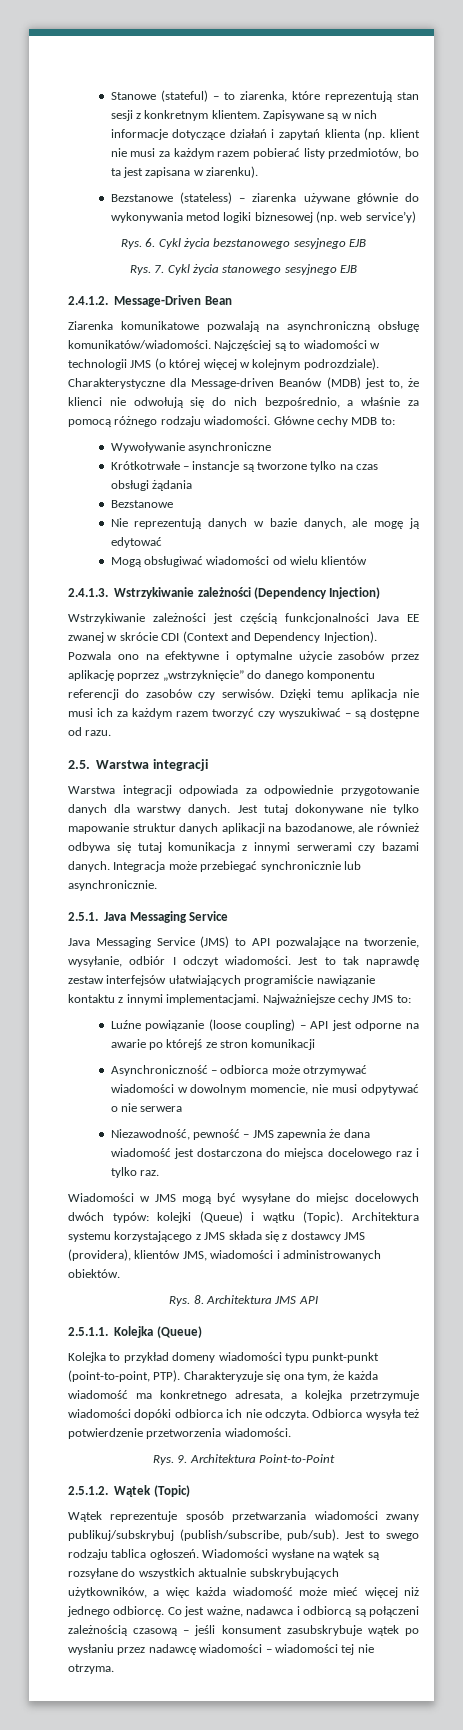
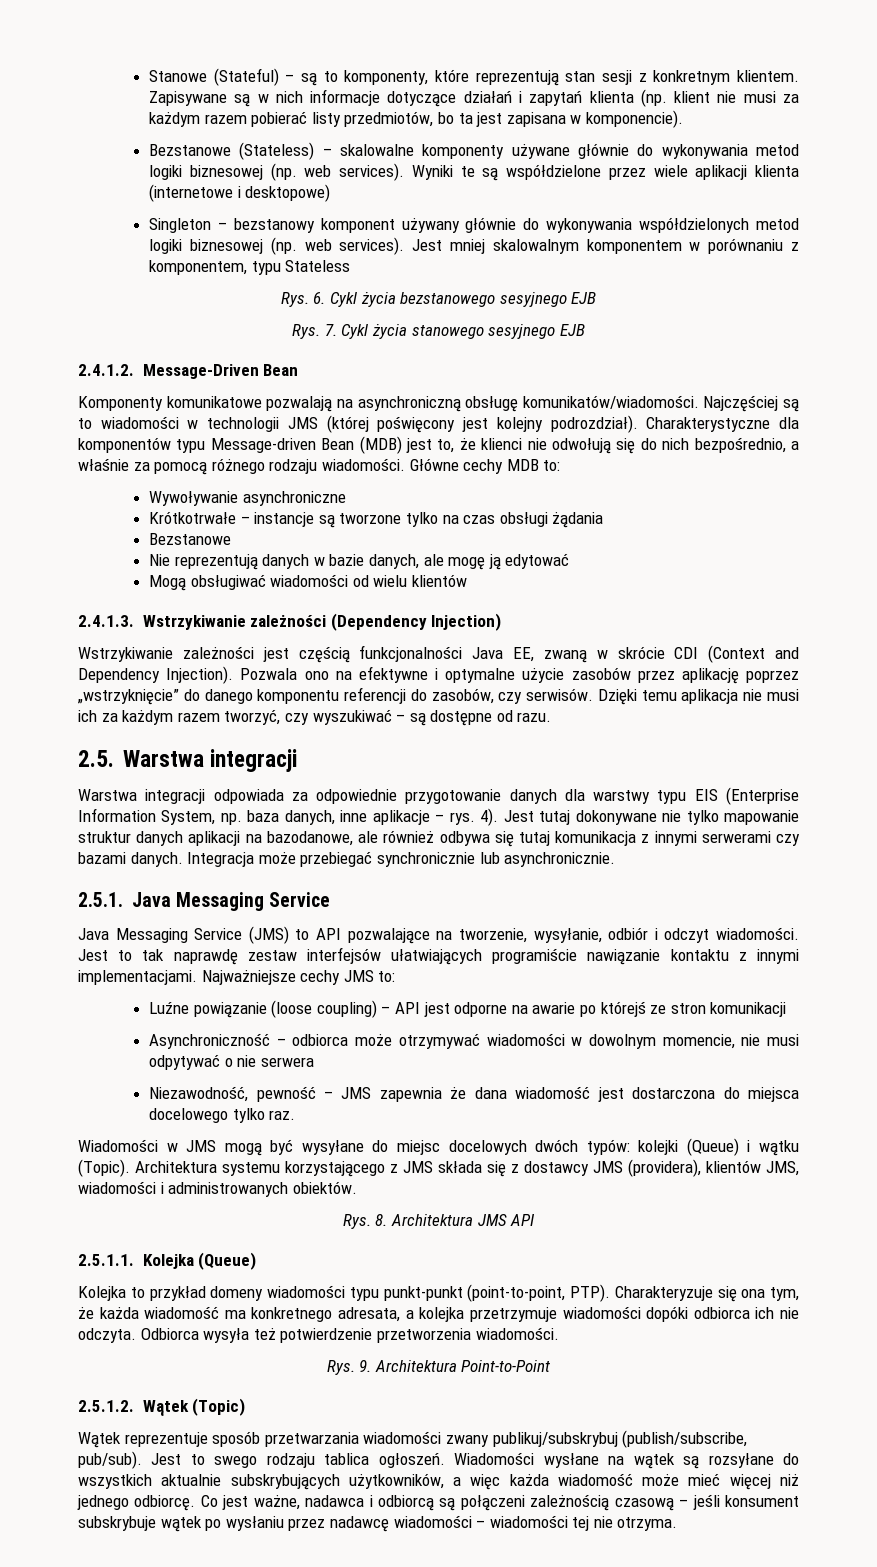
- Stanowe (stateful) – to ziarenka, które reprezentują stan sesji z konkretnym klientem.
+ Stanowe (Stateful) – są to komponenty, które reprezentują stan sesji z konkretnym klientem.
- Zapisywane są w nich informacje dotyczące działań i zapytań klienta (np. klient nie musi za każdym razem pobierać listy przedmiotów, bo ta jest zapisana w ziarenku).
- Bezstanowe (stateless) – ziarenka używane głównie do wykonywania metod logiki biznesowej (np. web service’y)
+ Zapisywane są w nich informacje dotyczące działań i zapytań klienta (np. klient nie musi za każdym razem pobierać listy przedmiotów, bo ta jest zapisana w komponencie).
+ Bezstanowe (Stateless) – skalowalne komponenty używane głównie do wykonywania metod logiki biznesowej (np. web services). Wyniki te są współdzielone przez wiele aplikacji klienta (internetowe i desktopowe)
+ Singleton – bezstanowy komponent używany głównie do wykonywania współdzielonych metod logiki biznesowej (np. web services). Jest mniej skalowalnym komponentem w porównaniu z komponentem, typu Stateless
- Ziarenka komunikatowe pozwalają na asynchroniczną obsługę komunikatów/wiadomości.
+ Komponenty komunikatowe pozwalają na asynchroniczną obsługę komunikatów/wiadomości.
- Najczęściej są to wiadomości w technologii JMS (o której więcej w kolejnym podrozdziale). Charakterystyczne dla Message-driven Beanów (MDB) jest to, że klienci nie odwołują się do nich bezpośrednio, a właśnie za pomocą różnego rodzaju wiadomości.
+ Najczęściej są to wiadomości w technologii JMS (której poświęcony jest kolejny podrozdział). Charakterystyczne dla komponentów typu Message-driven Bean (MDB) jest to, że klienci nie odwołują się do nich bezpośrednio, a właśnie za pomocą różnego rodzaju wiadomości.
- Wstrzykiwanie zależności jest częścią funkcjonalności Java EE zwanej w skrócie CDI (Context and Dependency Injection).
+ Wstrzykiwanie zależności jest częścią funkcjonalności Java EE, zwaną w skrócie CDI (Context and Dependency Injection).
- Pozwala ono na efektywne i optymalne użycie zasobów przez aplikację poprzez „wstrzyknięcie” do danego komponentu referencji do zasobów czy serwisów.
+ Pozwala ono na efektywne i optymalne użycie zasobów przez aplikację poprzez „wstrzyknięcie” do danego komponentu referencji do zasobów, czy serwisów.
- Dzięki temu aplikacja nie musi ich za każdym razem tworzyć czy wyszukiwać – są dostępne od razu.
+ Dzięki temu aplikacja nie musi ich za każdym razem tworzyć, czy wyszukiwać – są dostępne od razu.
- Warstwa integracji odpowiada za odpowiednie przygotowanie danych dla warstwy danych.
+ Warstwa integracji odpowiada za odpowiednie przygotowanie danych dla warstwy typu EIS (Enterprise Information System, np. baza danych, inne aplikacje – rys. 4).
- Java Messaging Service (JMS) to API pozwalające na tworzenie, wysyłanie, odbiór I odczyt wiadomości.
+ Java Messaging Service (JMS) to API pozwalające na tworzenie, wysyłanie, odbiór i odczyt wiadomości.
- Niezawodność, pewność – JMS zapewnia że dana wiadomość jest dostarczona do miejsca docelowego raz i tylko raz.
+ Niezawodność, pewność – JMS zapewnia że dana wiadomość jest dostarczona do miejsca docelowego tylko raz.
- Co jest ważne, nadawca i odbiorcą są połączeni zależnością czasową – jeśli konsument zasubskrybuje wątek po wysłaniu przez nadawcę wiadomości – wiadomości tej nie otrzyma.
+ Co jest ważne, nadawca i odbiorcą są połączeni zależnością czasową – jeśli konsument subskrybuje wątek po wysłaniu przez nadawcę wiadomości – wiadomości tej nie otrzyma.

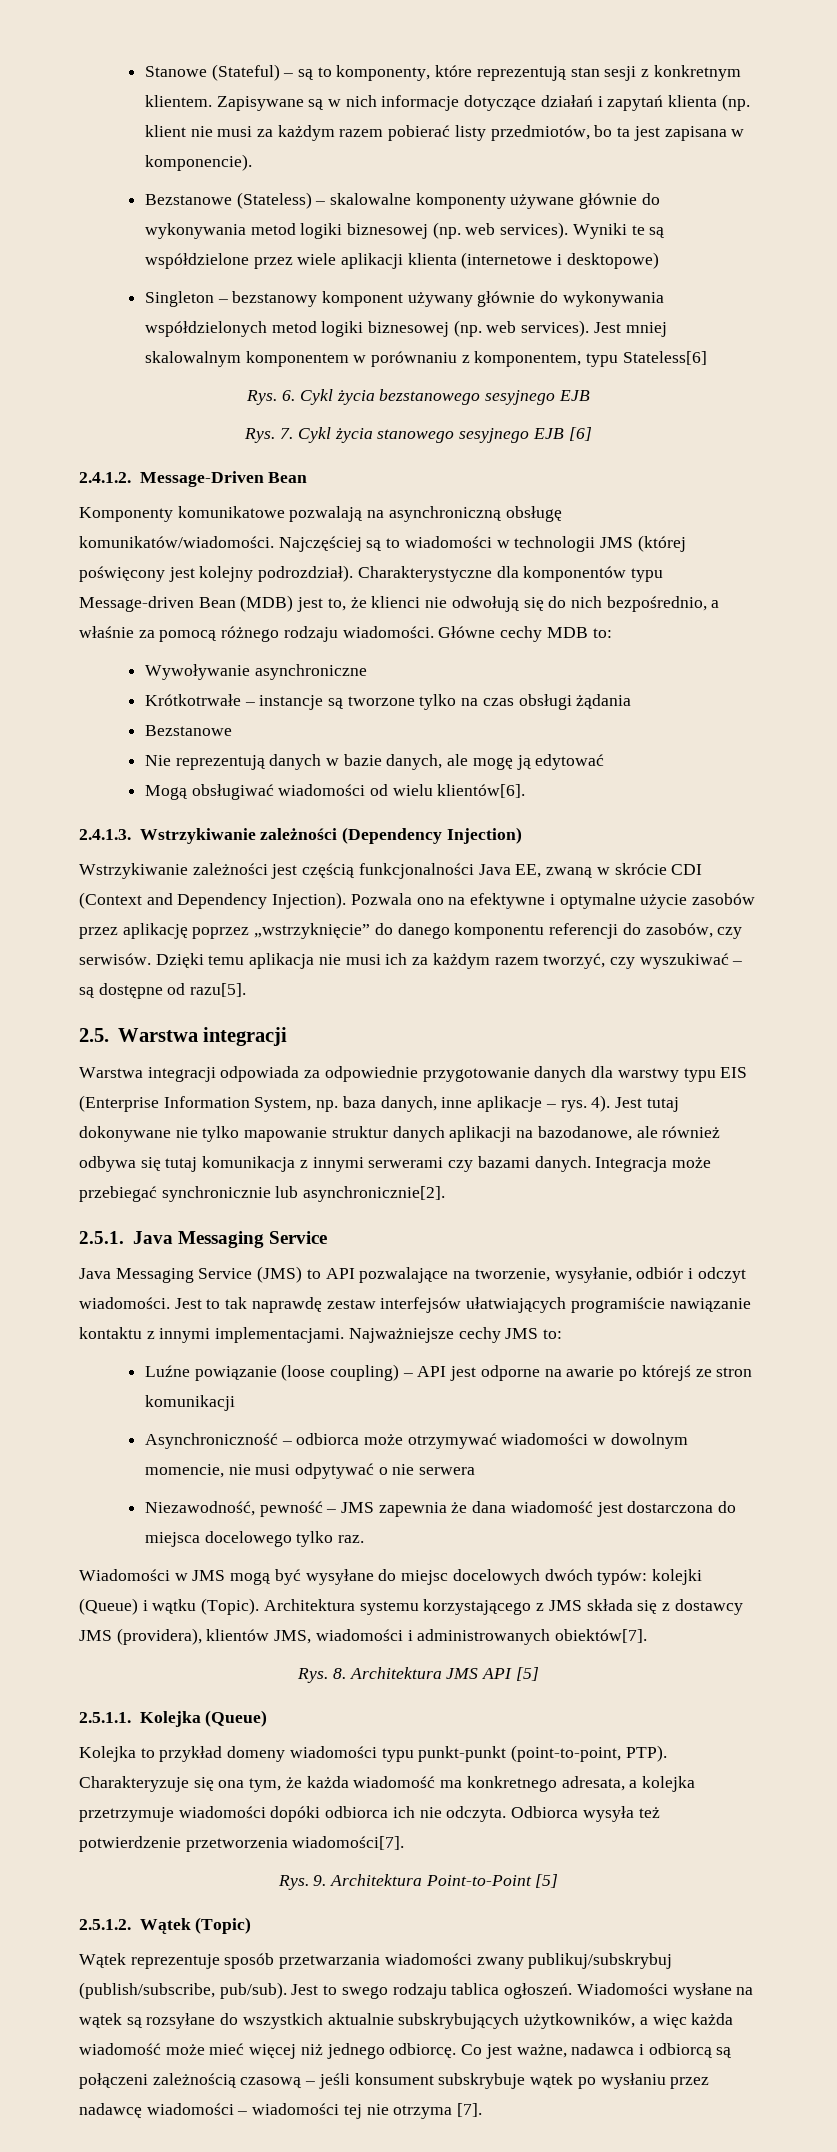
- Jest mniej skalowalnym komponentem w porównaniu z komponentem, typu Stateless
+ Jest mniej skalowalnym komponentem w porównaniu z komponentem, typu Stateless[6]
- Rys. 7. Cykl życia stanowego sesyjnego EJB
+ Rys. 7. Cykl życia stanowego sesyjnego EJB [6]
- Mogą obsługiwać wiadomości od wielu klientów
+ Mogą obsługiwać wiadomości od wielu klientów[6].
- Dzięki temu aplikacja nie musi ich za każdym razem tworzyć, czy wyszukiwać – są dostępne od razu.
+ Dzięki temu aplikacja nie musi ich za każdym razem tworzyć, czy wyszukiwać – są dostępne od razu[5].
- Integracja może przebiegać synchronicznie lub asynchronicznie.
+ Integracja może przebiegać synchronicznie lub asynchronicznie[2].
- Architektura systemu korzystającego z JMS składa się z dostawcy JMS (providera), klientów JMS, wiadomości i administrowanych obiektów.
+ Architektura systemu korzystającego z JMS składa się z dostawcy JMS (providera), klientów JMS, wiadomości i administrowanych obiektów[7].
- Rys. 8. Architektura JMS API
+ Rys. 8. Architektura JMS API [5]
- Odbiorca wysyła też potwierdzenie przetworzenia wiadomości.
+ Odbiorca wysyła też potwierdzenie przetworzenia wiadomości[7].
- Rys. 9. Architektura Point-to-Point
+ Rys. 9. Architektura Point-to-Point [5]
- Co jest ważne, nadawca i odbiorcą są połączeni zależnością czasową – jeśli konsument subskrybuje wątek po wysłaniu przez nadawcę wiadomości – wiadomości tej nie otrzyma.
+ Co jest ważne, nadawca i odbiorcą są połączeni zależnością czasową – jeśli konsument subskrybuje wątek po wysłaniu przez nadawcę wiadomości – wiadomości tej nie otrzyma [7].

